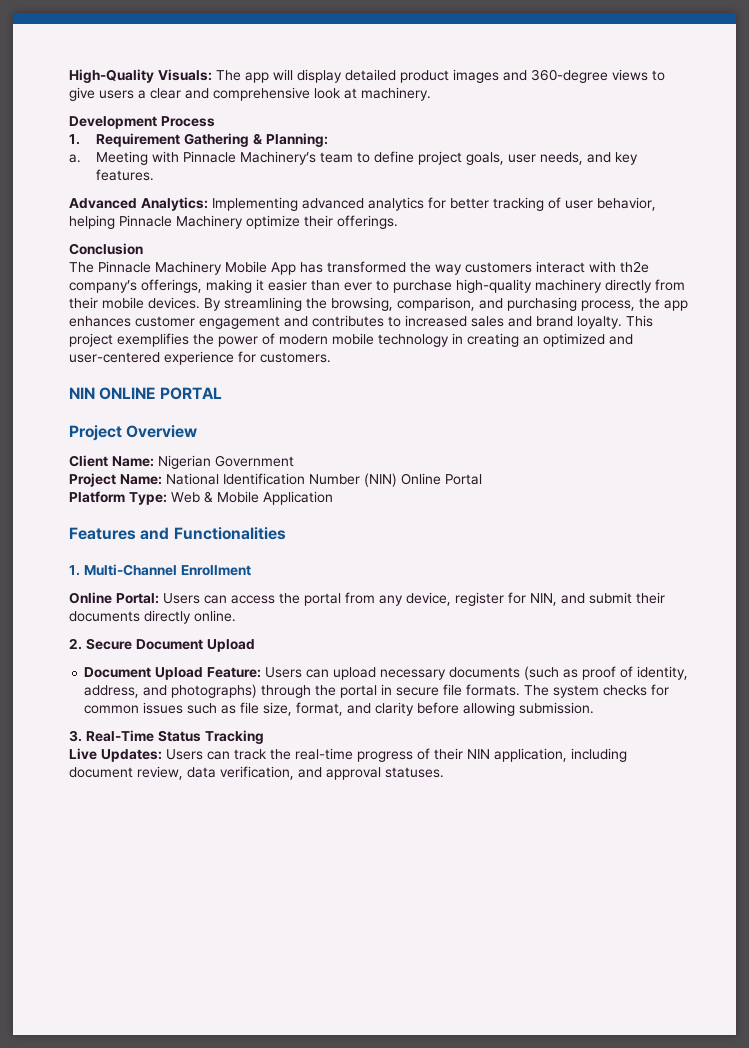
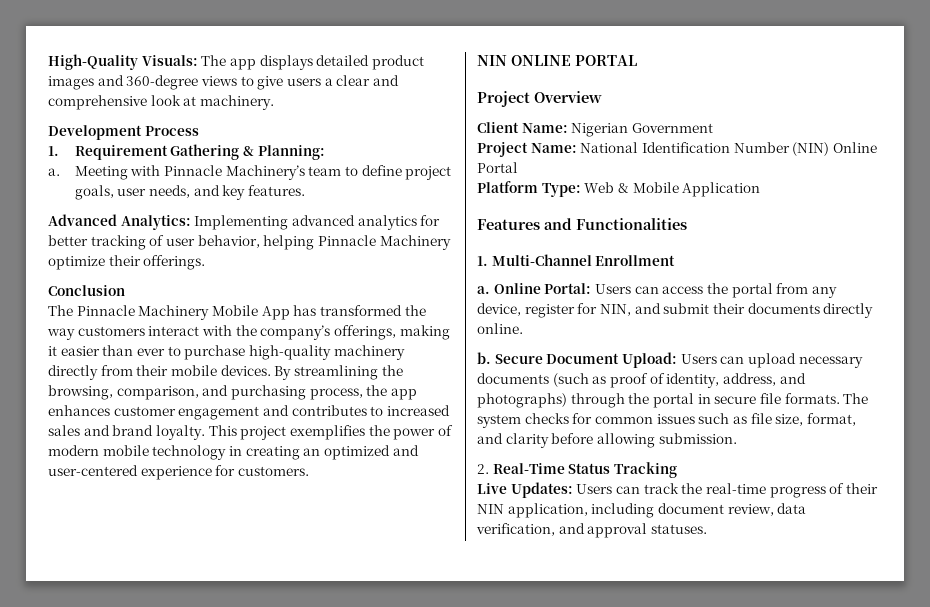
- High-Quality Visuals: The app will display detailed product images and 360-degree views to give users a clear and comprehensive look at machinery.
+ High-Quality Visuals: The app displays detailed product images and 360-degree views to give users a clear and comprehensive look at machinery.
- The Pinnacle Machinery Mobile App has transformed the way customers interact with th2e company’s offerings, making it easier than ever to purchase high-quality machinery directly from their mobile devices.
+ The Pinnacle Machinery Mobile App has transformed the way customers interact with the company’s offerings, making it easier than ever to purchase high-quality machinery directly from their mobile devices.
  1. Multi-Channel Enrollment
- Online Portal: Users can access the portal from any device, register for NIN, and submit their documents directly online.
+ a. Online Portal: Users can access the portal from any device, register for NIN, and submit their documents directly online.
- 2. Secure Document Upload
- Document Upload Feature: Users can upload necessary documents (such as proof of identity, address, and photographs) through the portal in secure file formats.
+ b. Secure Document Upload: Users can upload necessary documents (such as proof of identity, address, and photographs) through the portal in secure file formats.
- 3. Real-Time Status Tracking
+ 2. Real-Time Status Tracking

